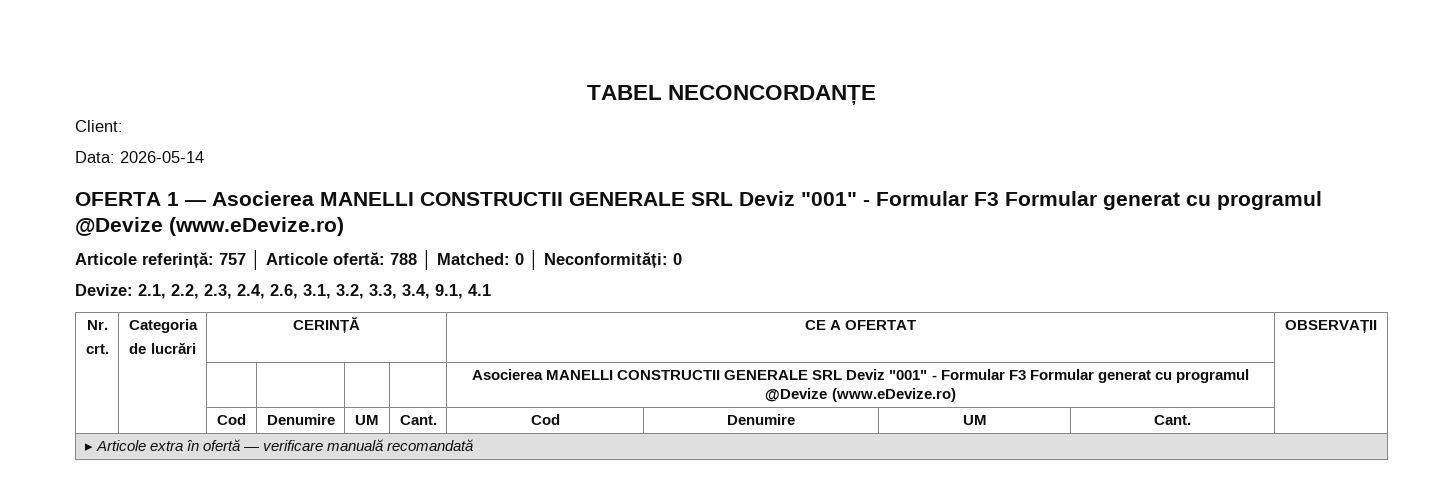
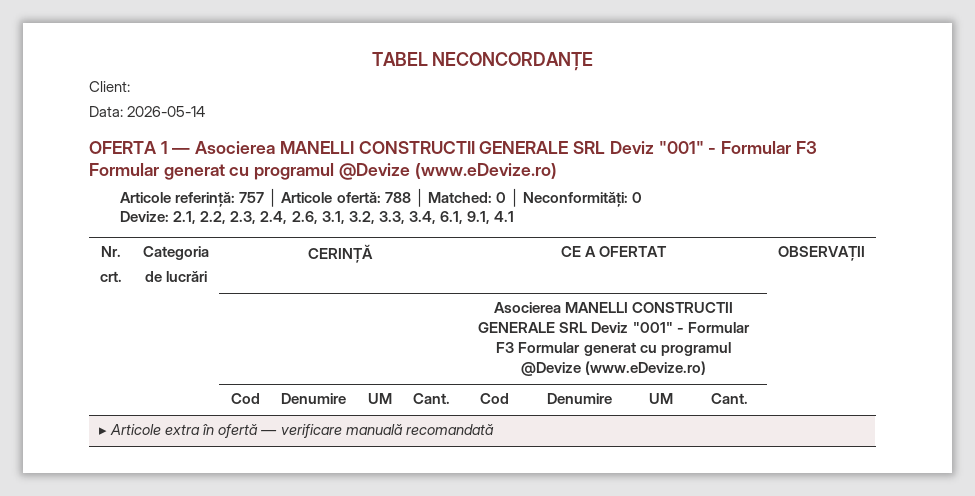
- Devize: 2.1, 2.2, 2.3, 2.4, 2.6, 3.1, 3.2, 3.3, 3.4, 9.1, 4.1
+ Devize: 2.1, 2.2, 2.3, 2.4, 2.6, 3.1, 3.2, 3.3, 3.4, 6.1, 9.1, 4.1

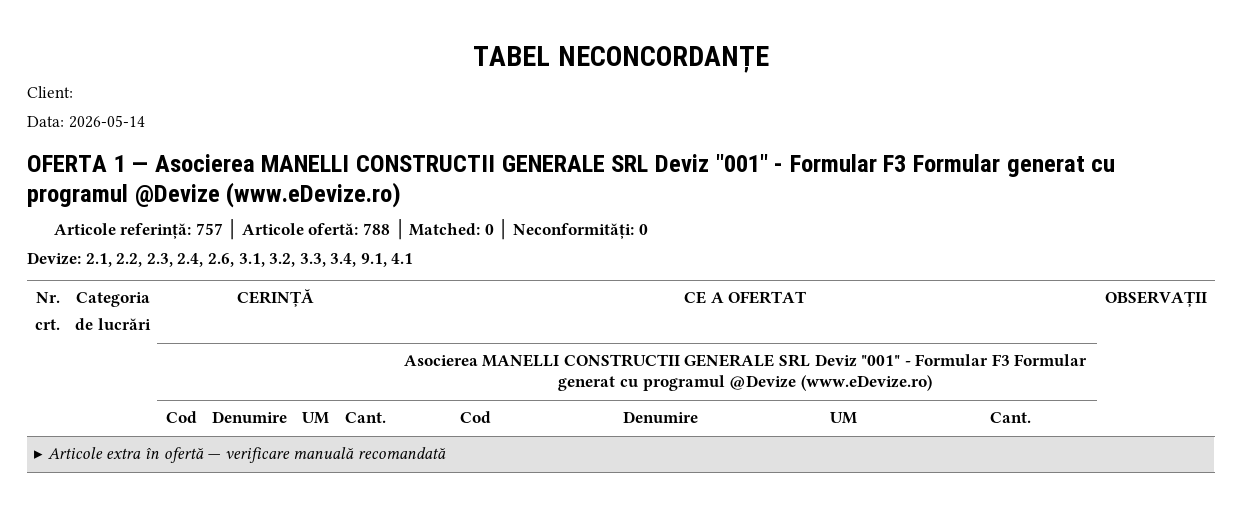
- Devize: 2.1, 2.2, 2.3, 2.4, 2.6, 3.1, 3.2, 3.3, 3.4, 6.1, 9.1, 4.1
+ Devize: 2.1, 2.2, 2.3, 2.4, 2.6, 3.1, 3.2, 3.3, 3.4, 9.1, 4.1

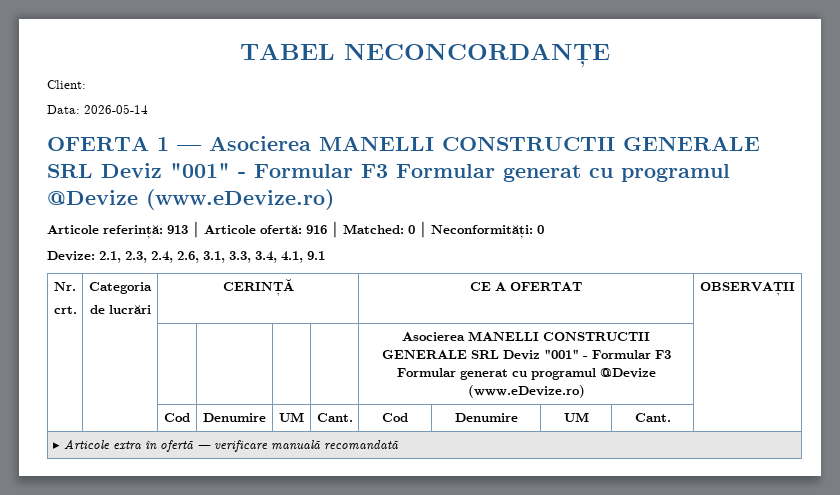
- Articole referință: 757 │ Articole ofertă: 788 │ Matched: 0 │ Neconformități: 0
+ Articole referință: 913 │ Articole ofertă: 916 │ Matched: 0 │ Neconformități: 0
- Devize: 2.1, 2.2, 2.3, 2.4, 2.6, 3.1, 3.2, 3.3, 3.4, 9.1, 4.1
+ Devize: 2.1, 2.3, 2.4, 2.6, 3.1, 3.3, 3.4, 4.1, 9.1

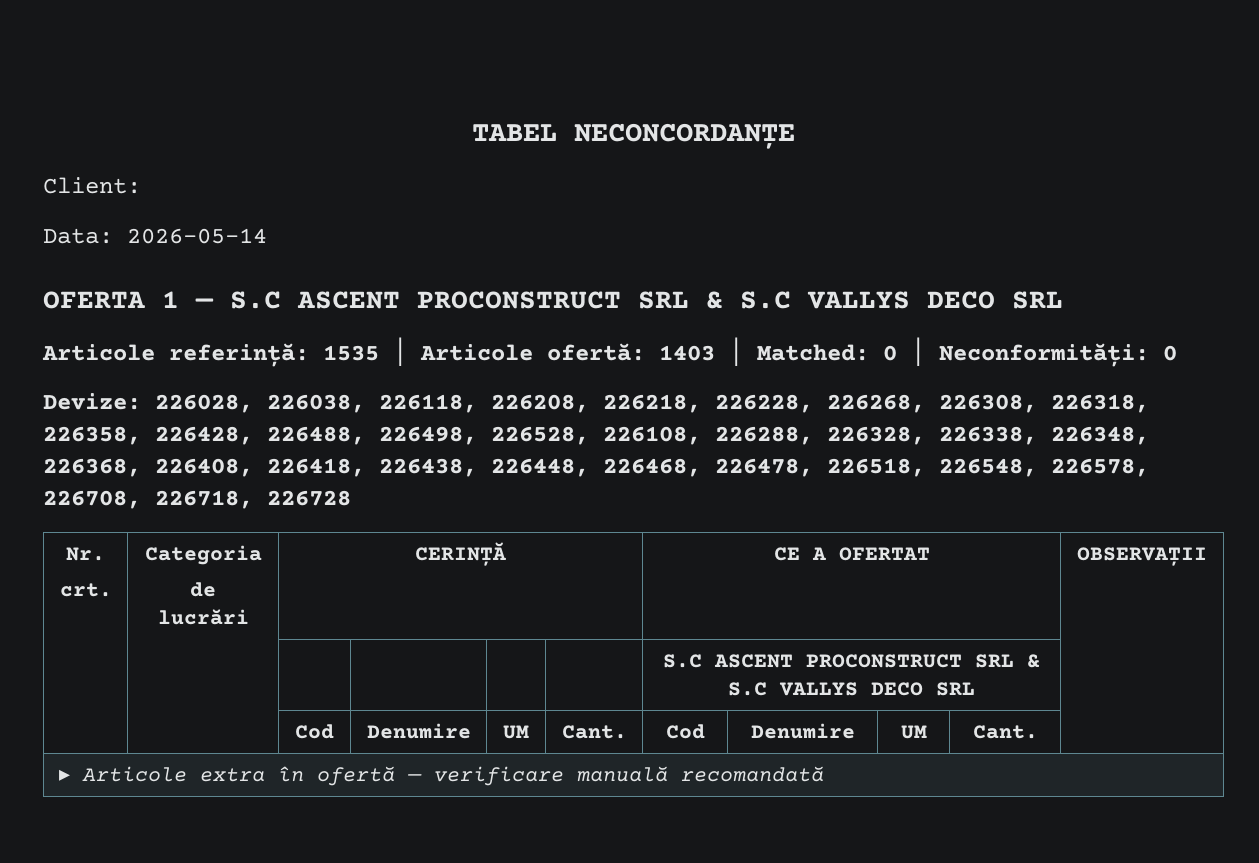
- OFERTA 1 — Asocierea MANELLI CONSTRUCTII GENERALE SRL Deviz "001" - Formular F3 Formular generat cu programul @Devize (www.eDevize.ro)
+ OFERTA 1 — S.C ASCENT PROCONSTRUCT SRL & S.C VALLYS DECO SRL
- Articole referință: 913 │ Articole ofertă: 916 │ Matched: 0 │ Neconformități: 0
+ Articole referință: 1535 │ Articole ofertă: 1403 │ Matched: 0 │ Neconformități: 0
- Devize: 2.1, 2.3, 2.4, 2.6, 3.1, 3.3, 3.4, 4.1, 9.1
+ Devize: 226028, 226038, 226118, 226208, 226218, 226228, 226268, 226308, 226318, 226358, 226428, 226488, 226498, 226528, 226108, 226288, 226328, 226338, 226348, 226368, 226408, 226418, 226438, 226448, 226468, 226478, 226518, 226548, 226578, 226708, 226718, 226728
- | | | | | | Asocierea MANELLI CONSTRUCTII GENERALE SRL Deviz "001" - Formular F3 Formular generat cu programul @Devize (www.eDevize.ro) |
+ | | | | | | S.C ASCENT PROCONSTRUCT SRL & S.C VALLYS DECO SRL |

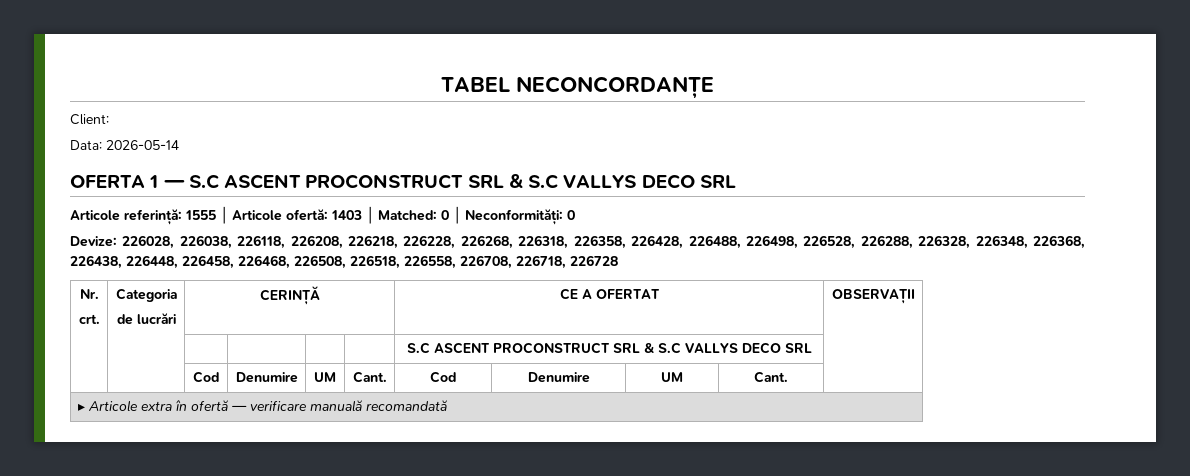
- Articole referință: 1535 │ Articole ofertă: 1403 │ Matched: 0 │ Neconformități: 0
+ Articole referință: 1555 │ Articole ofertă: 1403 │ Matched: 0 │ Neconformități: 0
- Devize: 226028, 226038, 226118, 226208, 226218, 226228, 226268, 226308, 226318, 226358, 226428, 226488, 226498, 226528, 226108, 226288, 226328, 226338, 226348, 226368, 226408, 226418, 226438, 226448, 226468, 226478, 226518, 226548, 226578, 226708, 226718, 226728
+ Devize: 226028, 226038, 226118, 226208, 226218, 226228, 226268, 226318, 226358, 226428, 226488, 226498, 226528, 226288, 226328, 226348, 226368, 226438, 226448, 226458, 226468, 226508, 226518, 226558, 226708, 226718, 226728

